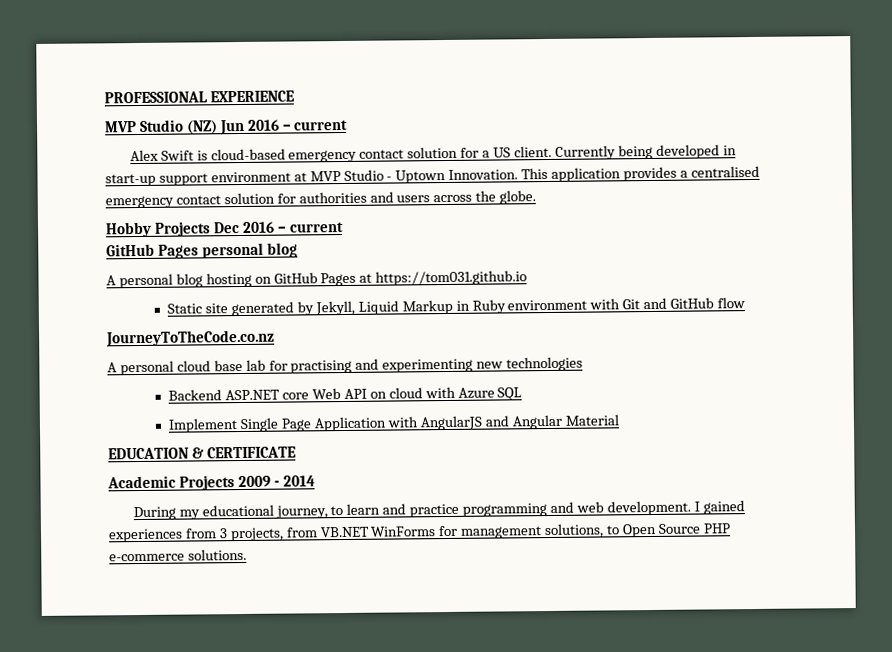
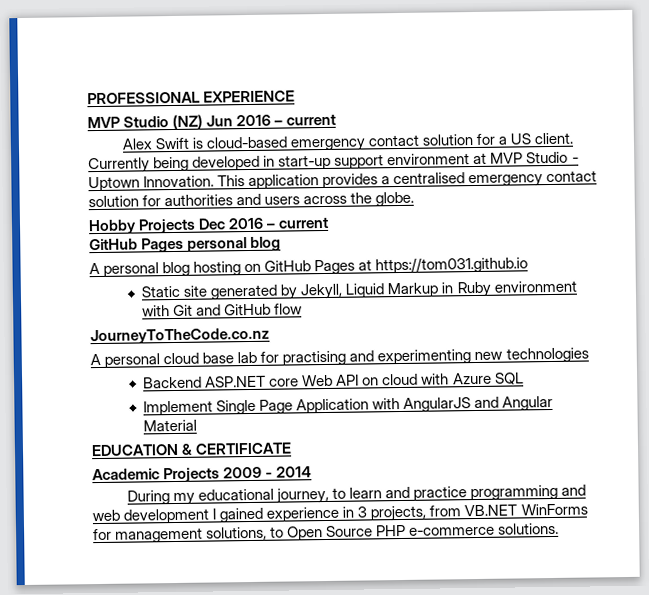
- During my educational journey, to learn and practice programming and web development. I gained experiences from 3 projects, from VB.NET WinForms for management solutions, to Open Source PHP e-commerce solutions.
+ During my educational journey, to learn and practice programming and web development I gained experience in 3 projects, from VB.NET WinForms for management solutions, to Open Source PHP e-commerce solutions.

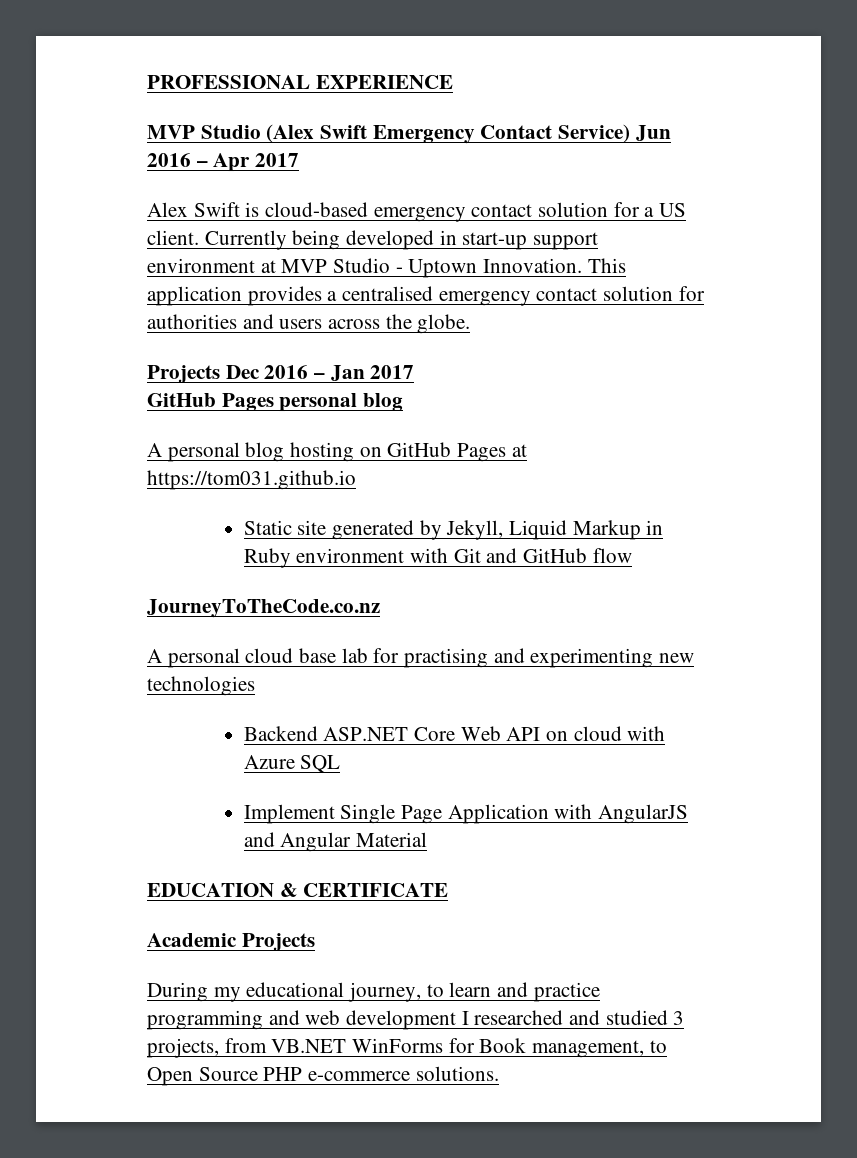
- MVP Studio (NZ) Jun 2016 – current
+ MVP Studio (Alex Swift Emergency Contact Service) Jun 2016 – Apr 2017
- Hobby Projects Dec 2016 – current
+ Projects Dec 2016 – Jan 2017
- Backend ASP.NET core Web API on cloud with Azure SQL
+ Backend ASP.NET Core Web API on cloud with Azure SQL
- Academic Projects 2009 - 2014
+ Academic Projects
- During my educational journey, to learn and practice programming and web development I gained experience in 3 projects, from VB.NET WinForms for management solutions, to Open Source PHP e-commerce solutions.
+ During my educational journey, to learn and practice programming and web development I researched and studied 3 projects, from VB.NET WinForms for Book management, to Open Source PHP e-commerce solutions.

